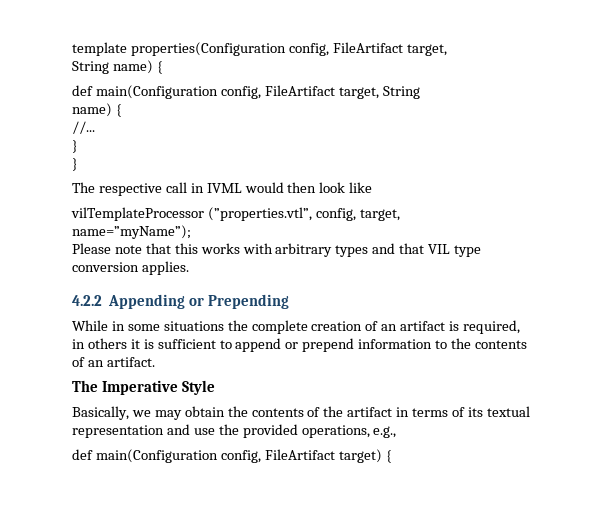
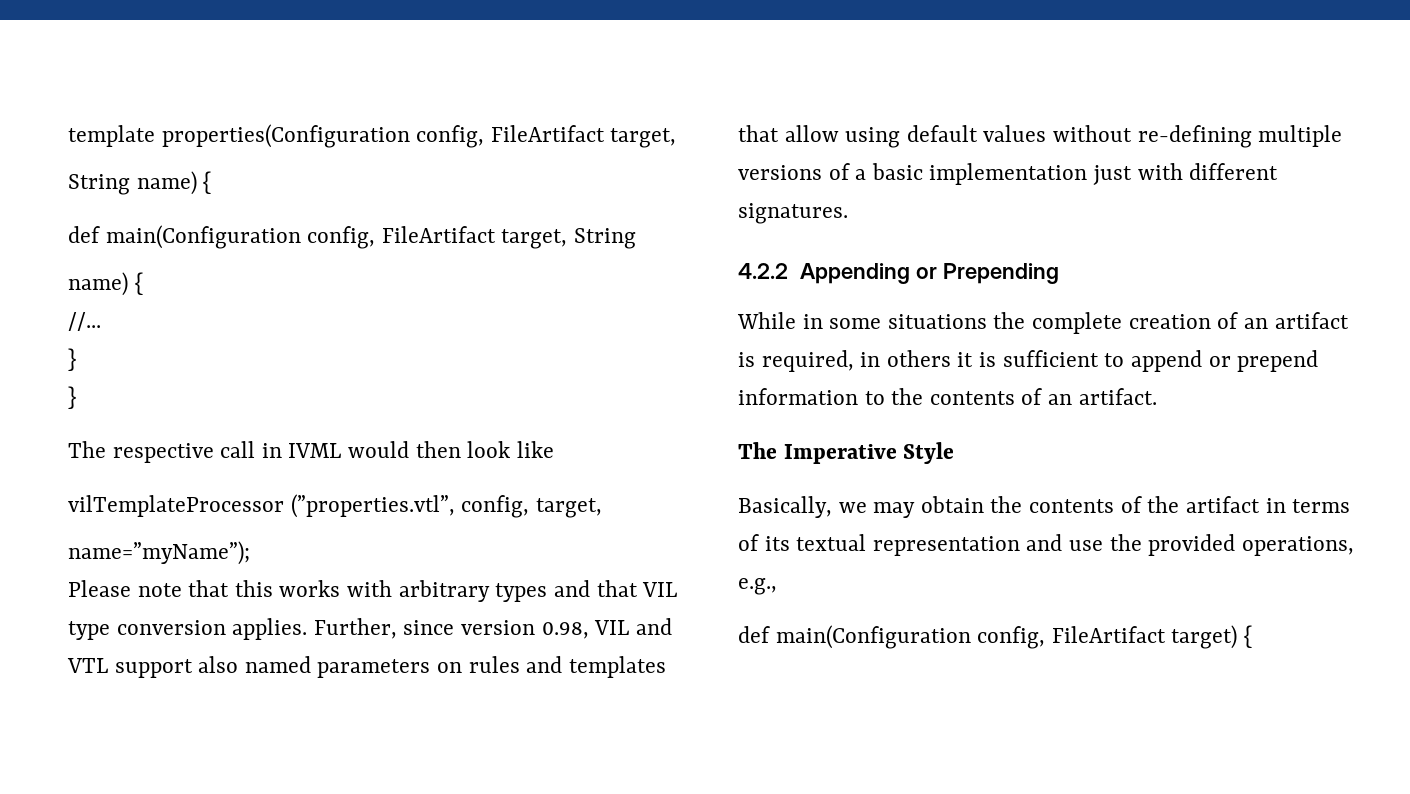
+ Further, since version 0.98, VIL and VTL support also named parameters on rules and templates that allow using default values without re-defining multiple versions of a basic implementation just with different signatures.

